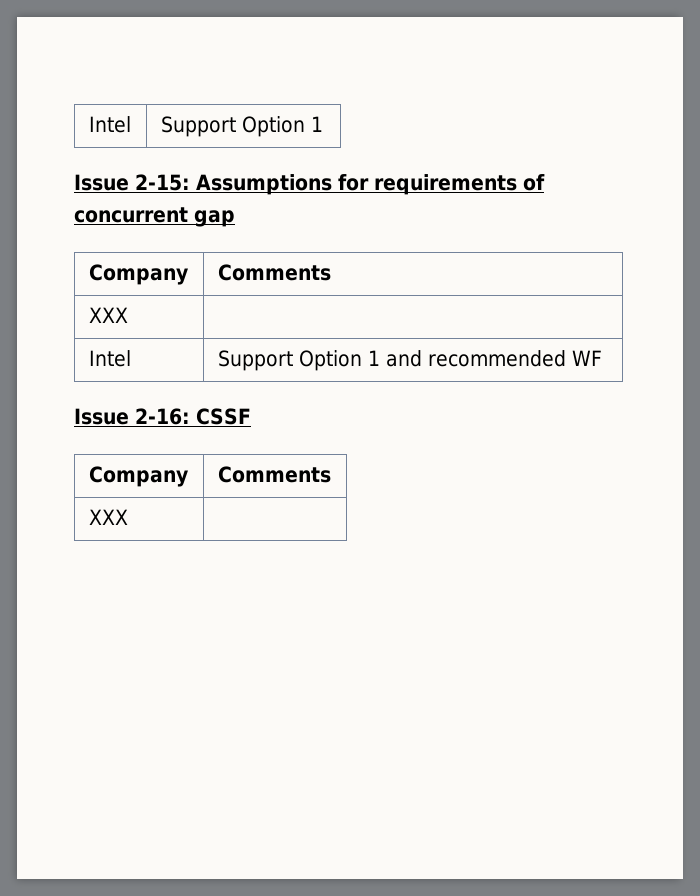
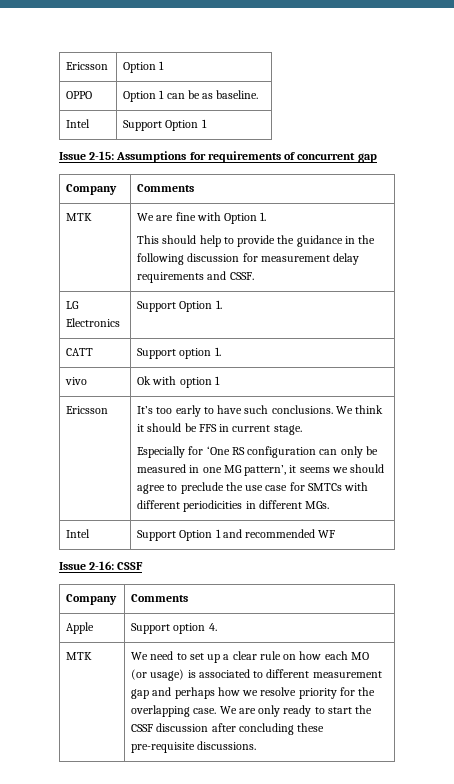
+ Ericsson | Option 1
+ OPPO | Option 1 can be as baseline.
  Issue 2-15: Assumptions for requirements of concurrent gap
  Company | Comments
- XXX |
+ MTK | We are fine with Option 1.
+ This should help to provide the guidance in the following discussion for measurement delay requirements and CSSF.
+ LG Electronics | Support Option 1.
+ CATT | Support option 1.
+ vivo | Ok with option 1
+ Ericsson | It’s too early to have such conclusions. We think it should be FFS in current stage.
+ Especially for ‘One RS configuration can only be measured in one MG pattern’, it seems we should agree to preclude the use case for SMTCs with different periodicities in different MGs.
  Issue 2-16: CSSF
  Company | Comments
- XXX |
+ Apple | Support option 4.
+ MTK | We need to set up a clear rule on how each MO (or usage) is associated to different measurement gap and perhaps how we resolve priority for the overlapping case. We are only ready to start the CSSF discussion after concluding these pre-requisite discussions.

